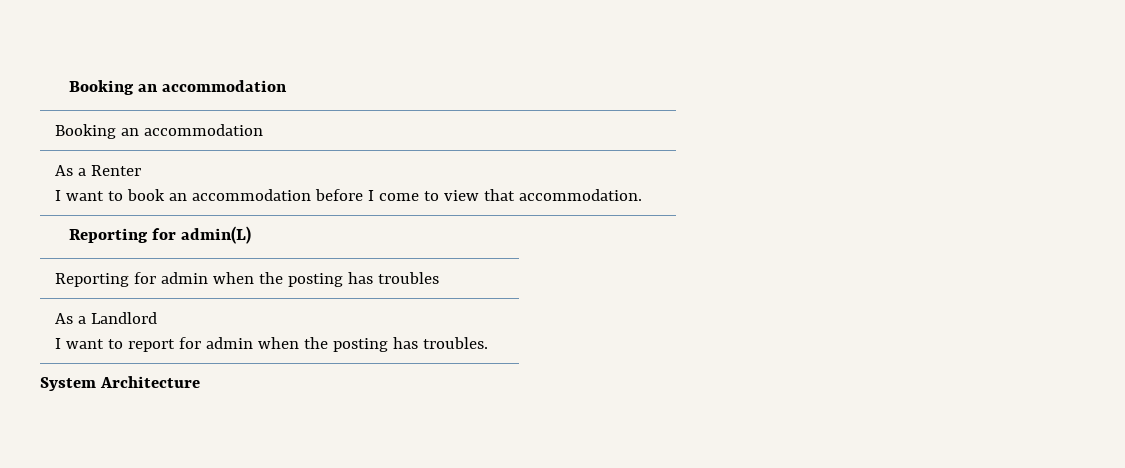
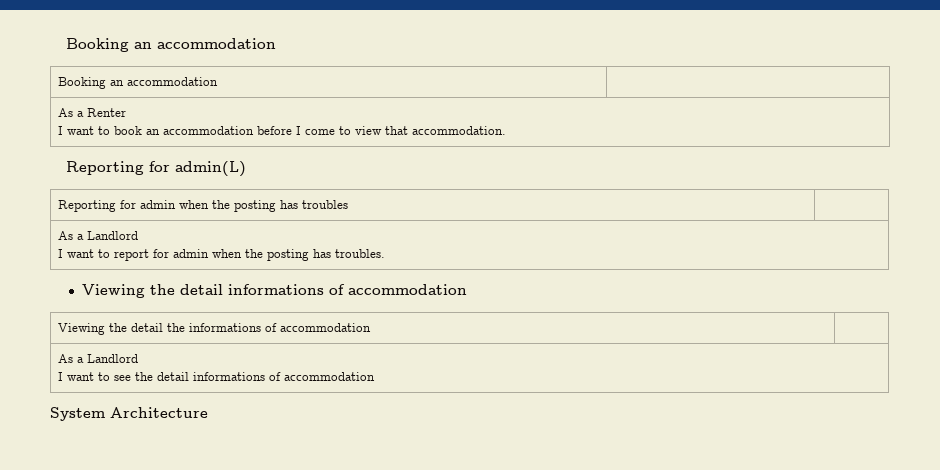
+ Viewing the detail informations of accommodation
+ Viewing the detail the informations of accommodation |
+ As a Landlord
+ I want to see the detail informations of accommodation

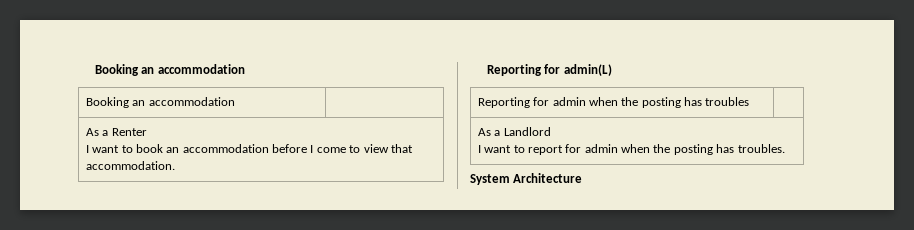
- Viewing the detail informations of accommodation
- Viewing the detail the informations of accommodation |
- As a Landlord
- I want to see the detail informations of accommodation

